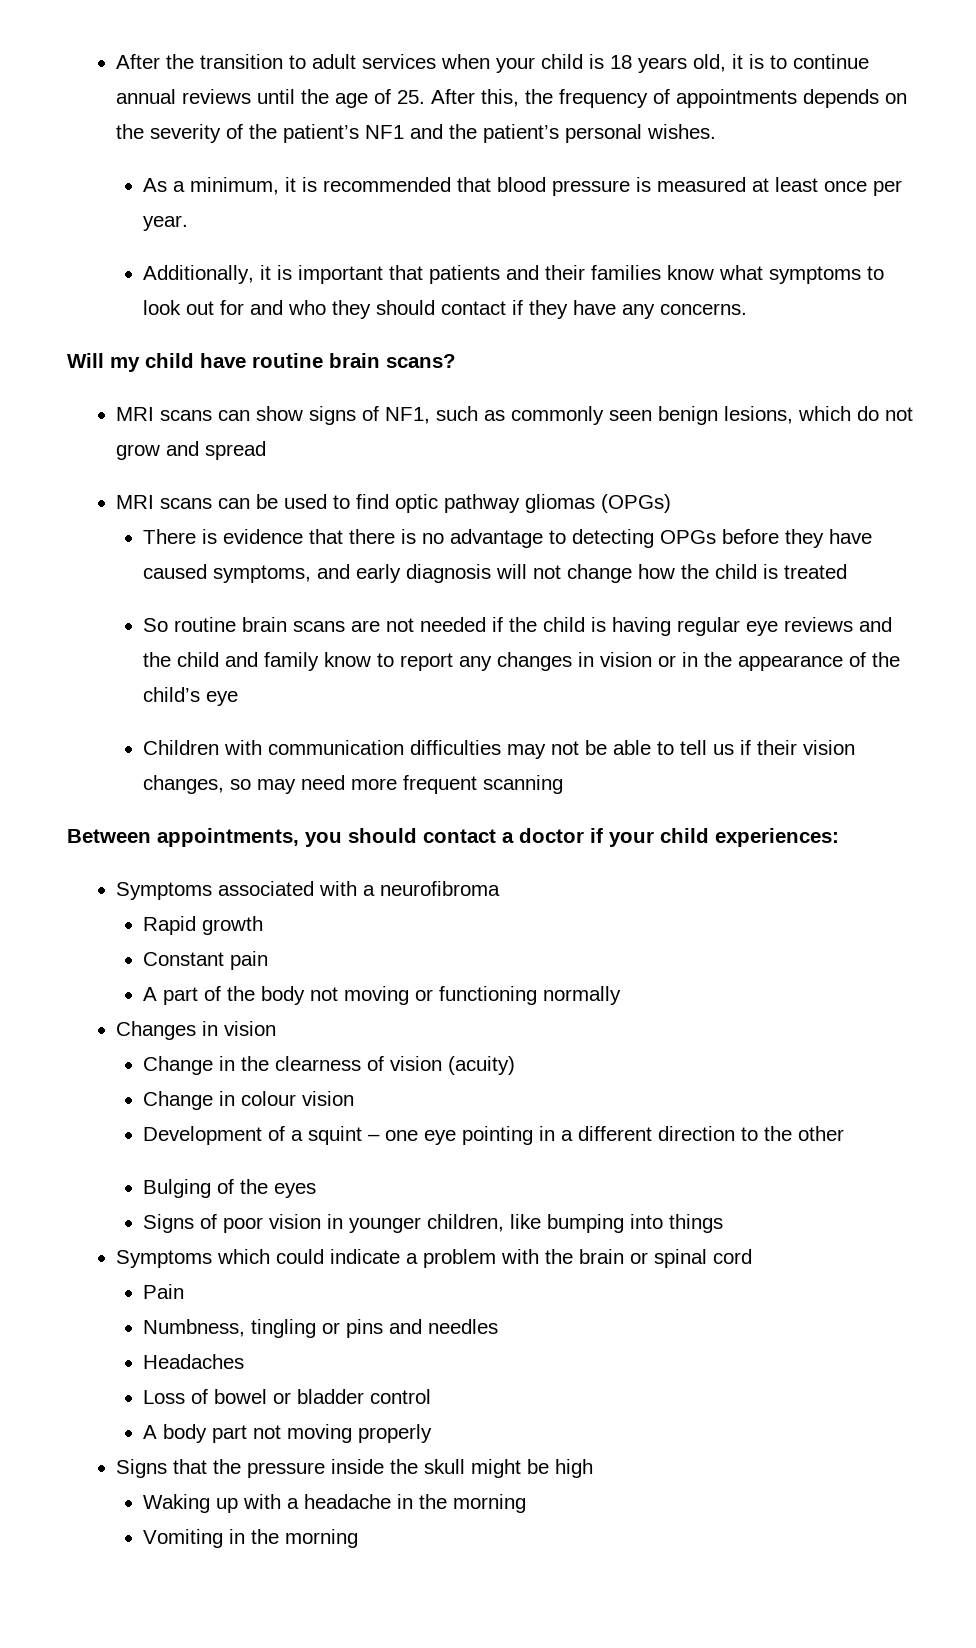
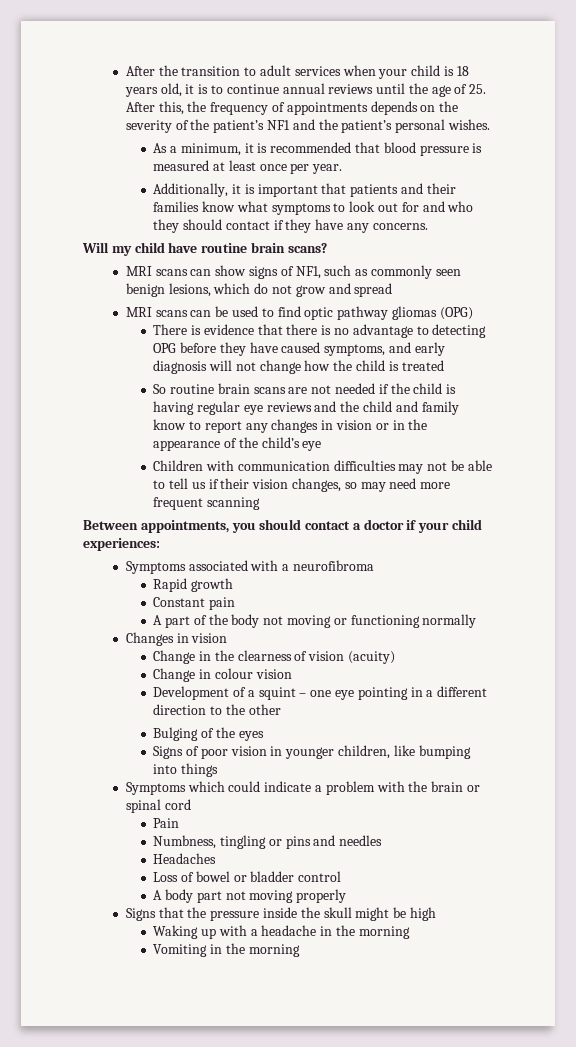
- MRI scans can be used to find optic pathway gliomas (OPGs)
+ MRI scans can be used to find optic pathway gliomas (OPG)
- There is evidence that there is no advantage to detecting OPGs before they have caused symptoms, and early diagnosis will not change how the child is treated
+ There is evidence that there is no advantage to detecting OPG before they have caused symptoms, and early diagnosis will not change how the child is treated

